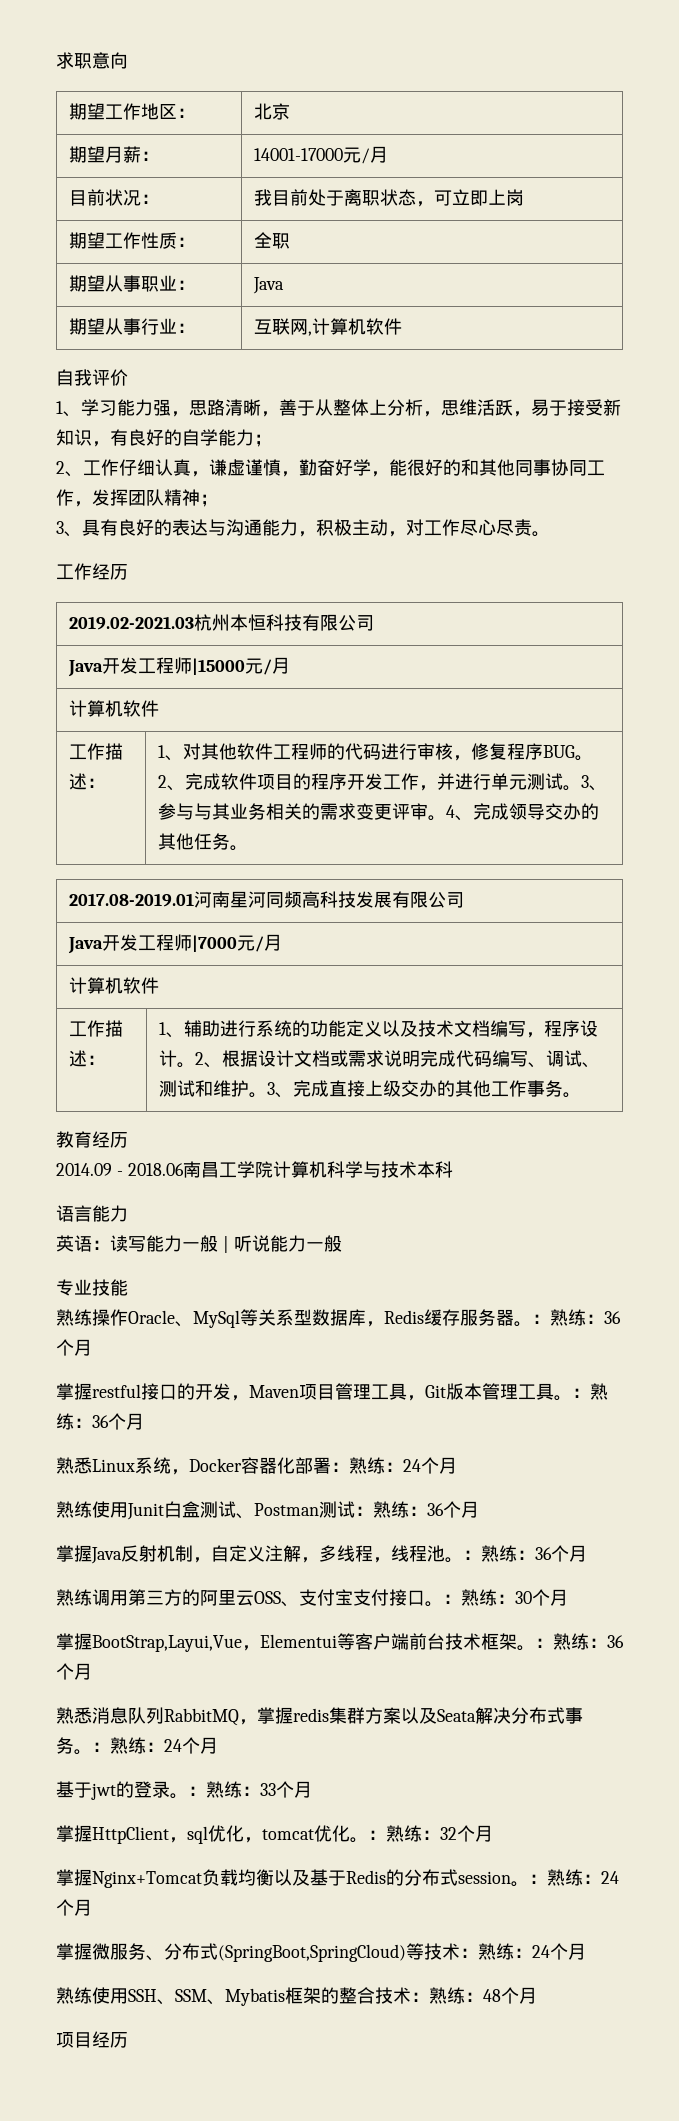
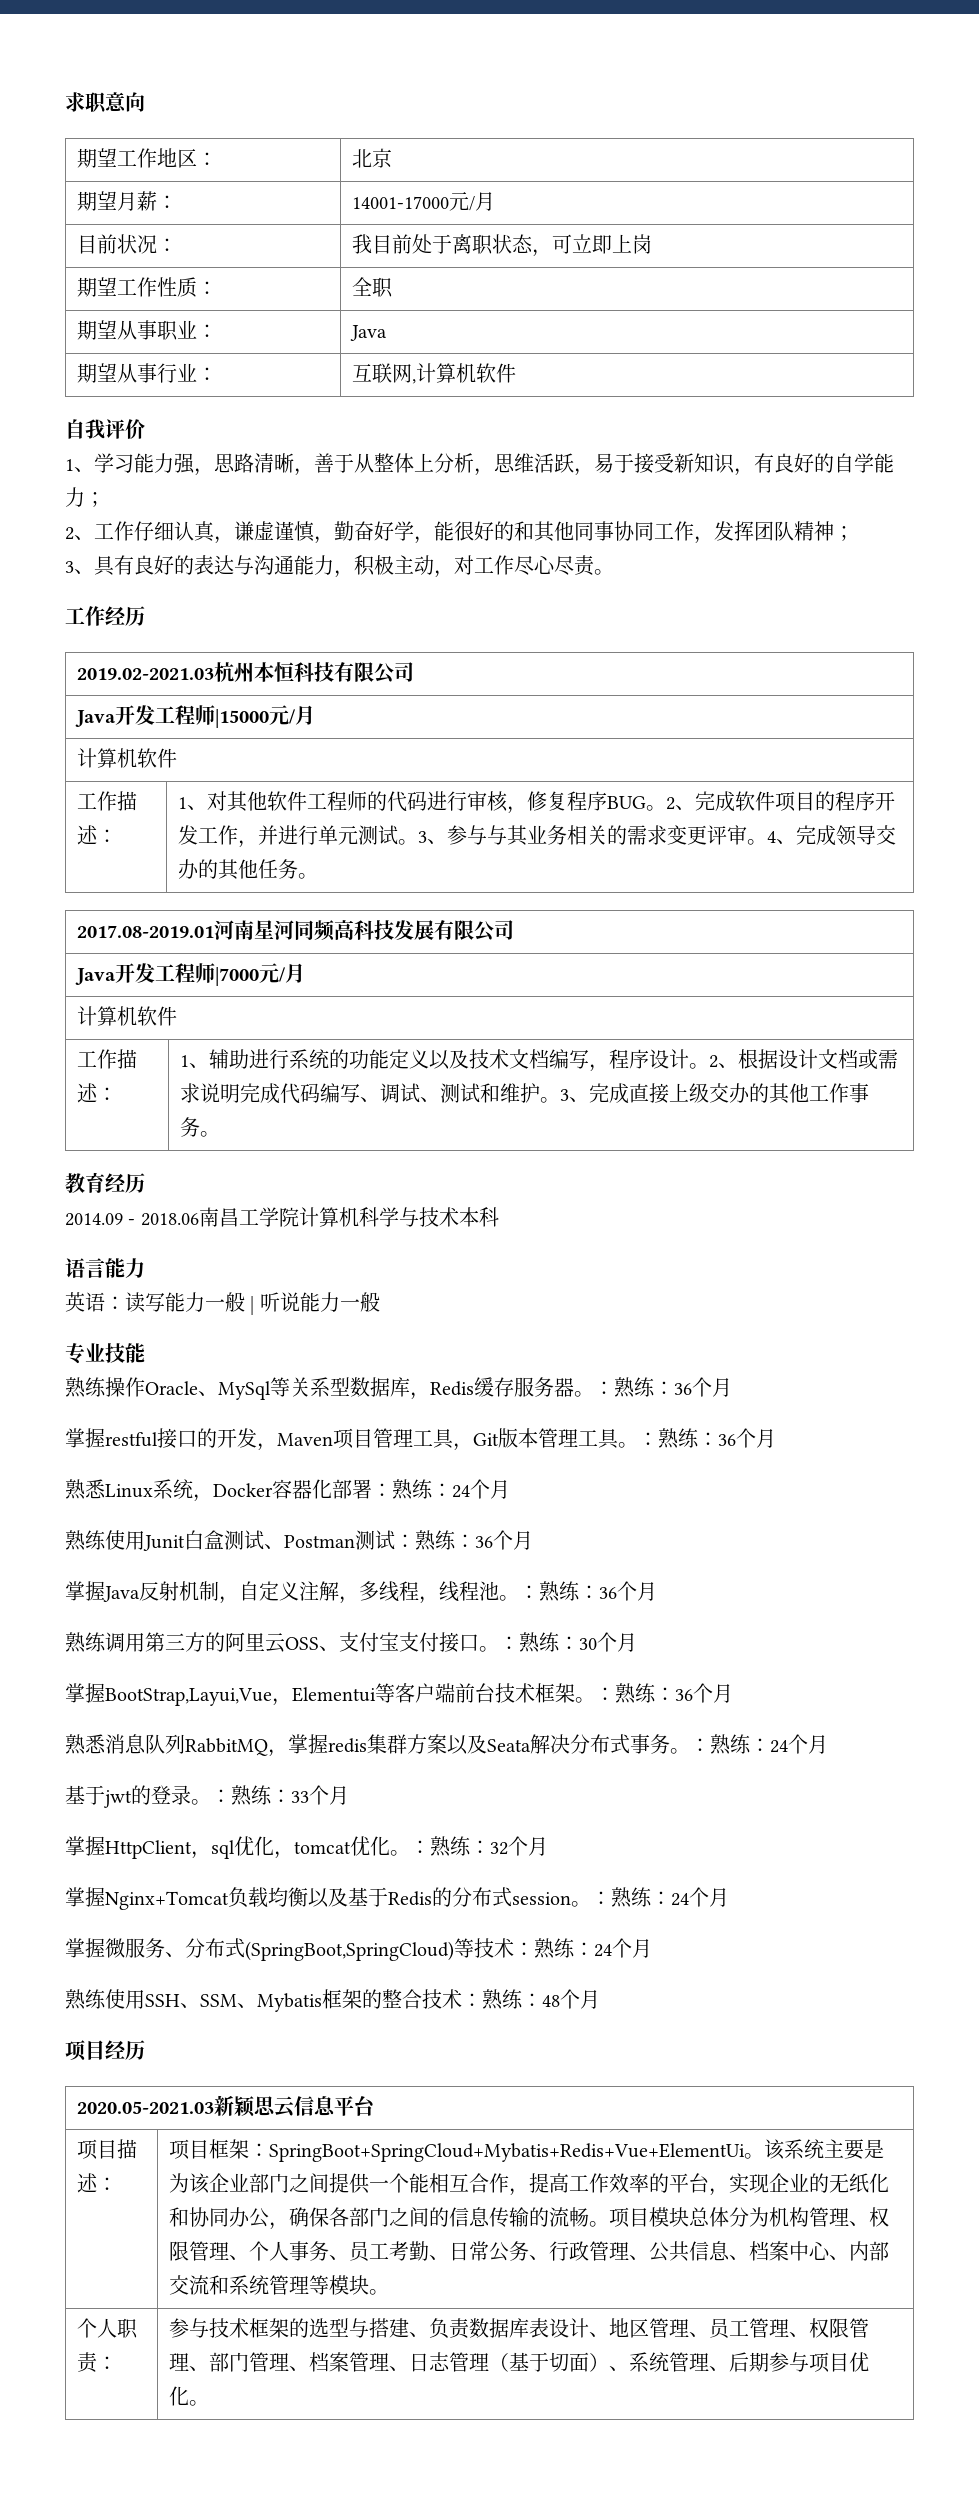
+ 2020.05-2021.03新颖思云信息平台
+ 项目描述： | 项目框架：SpringBoot+SpringCloud+Mybatis+Redis+Vue+ElementUi。该系统主要是为该企业部门之间提供一个能相互合作，提高工作效率的平台，实现企业的无纸化和协同办公，确保各部门之间的信息传输的流畅。项目模块总体分为机构管理、权限管理、个人事务、员工考勤、日常公务、行政管理、公共信息、档案中心、内部交流和系统管理等模块。
+ 个人职责： | 参与技术框架的选型与搭建、负责数据库表设计、地区管理、员工管理、权限管理、部门管理、档案管理、日志管理（基于切面）、系统管理、后期参与项目优化。

